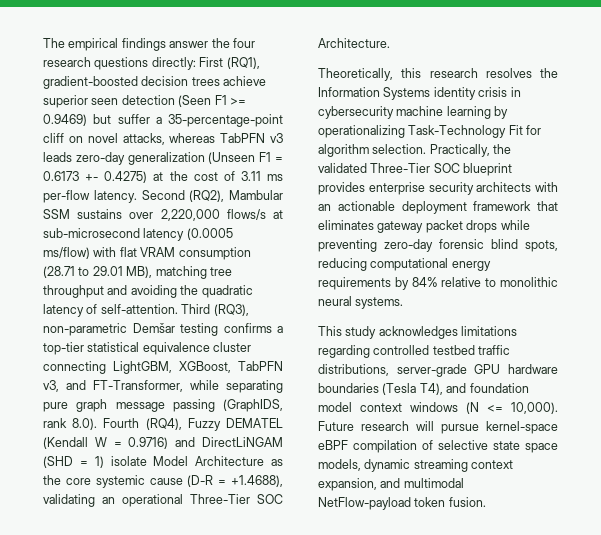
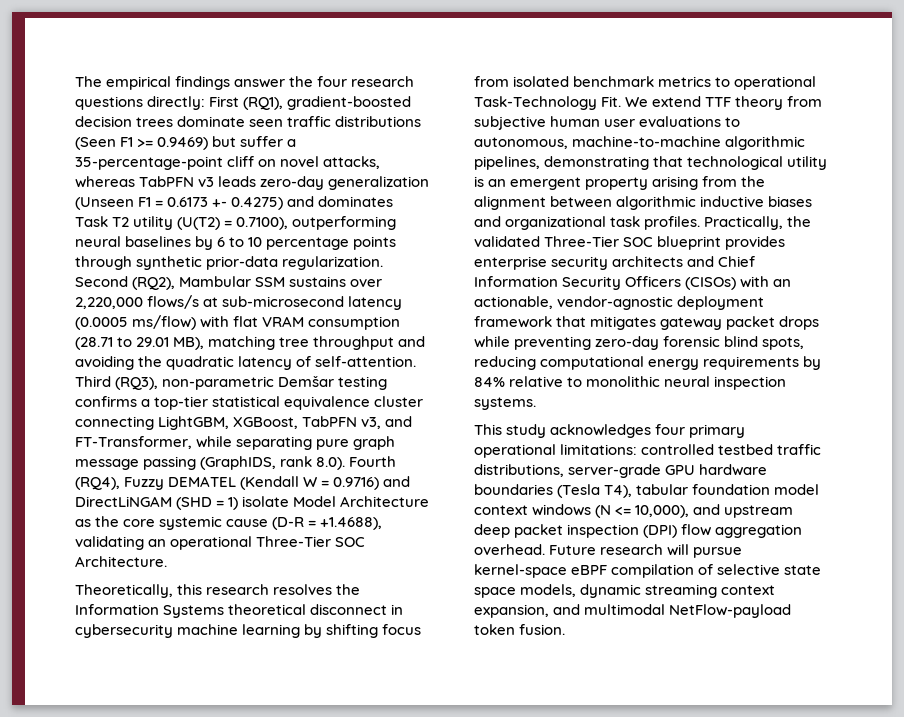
- The empirical findings answer the four research questions directly: First (RQ1), gradient-boosted decision trees achieve superior seen detection (Seen F1 >= 0.9469) but suffer a 35-percentage-point cliff on novel attacks, whereas TabPFN v3 leads zero-day generalization (Unseen F1 = 0.6173 +- 0.4275) at the cost of 3.11 ms per-flow latency.
+ The empirical findings answer the four research questions directly: First (RQ1), gradient-boosted decision trees dominate seen traffic distributions (Seen F1 >= 0.9469) but suffer a 35-percentage-point cliff on novel attacks, whereas TabPFN v3 leads zero-day generalization (Unseen F1 = 0.6173 +- 0.4275) and dominates Task T2 utility (U(T2) = 0.7100), outperforming neural baselines by 6 to 10 percentage points through synthetic prior-data regularization.
- Theoretically, this research resolves the Information Systems identity crisis in cybersecurity machine learning by operationalizing Task-Technology Fit for algorithm selection.
+ Theoretically, this research resolves the Information Systems theoretical disconnect in cybersecurity machine learning by shifting focus from isolated benchmark metrics to operational Task-Technology Fit. We extend TTF theory from subjective human user evaluations to autonomous, machine-to-machine algorithmic pipelines, demonstrating that technological utility is an emergent property arising from the alignment between algorithmic inductive biases and organizational task profiles.
- Practically, the validated Three-Tier SOC blueprint provides enterprise security architects with an actionable deployment framework that eliminates gateway packet drops while preventing zero-day forensic blind spots, reducing computational energy requirements by 84% relative to monolithic neural systems.
+ Practically, the validated Three-Tier SOC blueprint provides enterprise security architects and Chief Information Security Officers (CISOs) with an actionable, vendor-agnostic deployment framework that mitigates gateway packet drops while preventing zero-day forensic blind spots, reducing computational energy requirements by 84% relative to monolithic neural inspection systems.
- This study acknowledges limitations regarding controlled testbed traffic distributions, server-grade GPU hardware boundaries (Tesla T4), and foundation model context windows (N <= 10,000).
+ This study acknowledges four primary operational limitations: controlled testbed traffic distributions, server-grade GPU hardware boundaries (Tesla T4), tabular foundation model context windows (N <= 10,000), and upstream deep packet inspection (DPI) flow aggregation overhead.

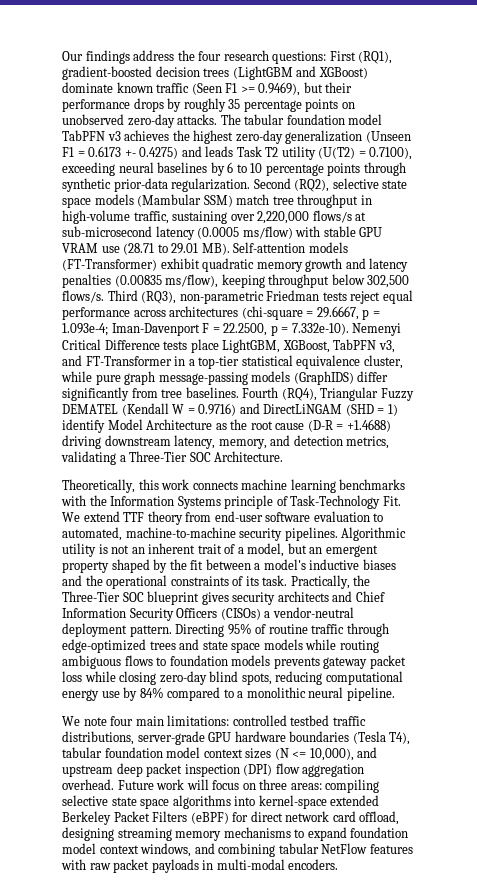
- The empirical findings answer the four research questions directly: First (RQ1), gradient-boosted decision trees dominate seen traffic distributions (Seen F1 >= 0.9469) but suffer a 35-percentage-point cliff on novel attacks, whereas TabPFN v3 leads zero-day generalization (Unseen F1 = 0.6173 +- 0.4275) and dominates Task T2 utility (U(T2) = 0.7100), outperforming neural baselines by 6 to 10 percentage points through synthetic prior-data regularization.
+ Our findings address the four research questions: First (RQ1), gradient-boosted decision trees (LightGBM and XGBoost) dominate known traffic (Seen F1 >= 0.9469), but their performance drops by roughly 35 percentage points on unobserved zero-day attacks. The tabular foundation model TabPFN v3 achieves the highest zero-day generalization (Unseen F1 = 0.6173 +- 0.4275) and leads Task T2 utility (U(T2) = 0.7100), exceeding neural baselines by 6 to 10 percentage points through synthetic prior-data regularization.
- Second (RQ2), Mambular SSM sustains over 2,220,000 flows/s at sub-microsecond latency (0.0005 ms/flow) with flat VRAM consumption (28.71 to 29.01 MB), matching tree throughput and avoiding the quadratic latency of self-attention. Third (RQ3), non-parametric Demšar testing confirms a top-tier statistical equivalence cluster connecting LightGBM, XGBoost, TabPFN v3, and FT-Transformer, while separating pure graph message passing (GraphIDS, rank 8.0). Fourth (RQ4), Fuzzy DEMATEL (Kendall W = 0.9716) and DirectLiNGAM (SHD = 1) isolate Model Architecture as the core systemic cause (D-R = +1.4688), validating an operational Three-Tier SOC Architecture.
+ Second (RQ2), selective state space models (Mambular SSM) match tree throughput in high-volume traffic, sustaining over 2,220,000 flows/s at sub-microsecond latency (0.0005 ms/flow) with stable GPU VRAM use (28.71 to 29.01 MB). Self-attention models (FT-Transformer) exhibit quadratic memory growth and latency penalties (0.00835 ms/flow), keeping throughput below 302,500 flows/s. Third (RQ3), non-parametric Friedman tests reject equal performance across architectures (chi-square = 29.6667, p = 1.093e-4; Iman-Davenport F = 22.2500, p = 7.332e-10). Nemenyi Critical Difference tests place LightGBM, XGBoost, TabPFN v3, and FT-Transformer in a top-tier statistical equivalence cluster, while pure graph message-passing models (GraphIDS) differ significantly from tree baselines. Fourth (RQ4), Triangular Fuzzy DEMATEL (Kendall W = 0.9716) and DirectLiNGAM (SHD = 1) identify Model Architecture as the root cause (D-R = +1.4688) driving downstream latency, memory, and detection metrics, validating a Three-Tier SOC Architecture.
- Theoretically, this research resolves the Information Systems theoretical disconnect in cybersecurity machine learning by shifting focus from isolated benchmark metrics to operational Task-Technology Fit. We extend TTF theory from subjective human user evaluations to autonomous, machine-to-machine algorithmic pipelines, demonstrating that technological utility is an emergent property arising from the alignment between algorithmic inductive biases and organizational task profiles.
+ Theoretically, this work connects machine learning benchmarks with the Information Systems principle of Task-Technology Fit. We extend TTF theory from end-user software evaluation to automated, machine-to-machine security pipelines. Algorithmic utility is not an inherent trait of a model, but an emergent property shaped by the fit between a model's inductive biases and the operational constraints of its task.
- Practically, the validated Three-Tier SOC blueprint provides enterprise security architects and Chief Information Security Officers (CISOs) with an actionable, vendor-agnostic deployment framework that mitigates gateway packet drops while preventing zero-day forensic blind spots, reducing computational energy requirements by 84% relative to monolithic neural inspection systems.
- This study acknowledges four primary operational limitations: controlled testbed traffic distributions, server-grade GPU hardware boundaries (Tesla T4), tabular foundation model context windows (N <= 10,000), and upstream deep packet inspection (DPI) flow aggregation overhead.
+ Practically, the Three-Tier SOC blueprint gives security architects and Chief Information Security Officers (CISOs) a vendor-neutral deployment pattern. Directing 95% of routine traffic through edge-optimized trees and state space models while routing ambiguous flows to foundation models prevents gateway packet loss while closing zero-day blind spots, reducing computational energy use by 84% compared to a monolithic neural pipeline.
+ We note four main limitations: controlled testbed traffic distributions, server-grade GPU hardware boundaries (Tesla T4), tabular foundation model context sizes (N <= 10,000), and upstream deep packet inspection (DPI) flow aggregation overhead.
- Future research will pursue kernel-space eBPF compilation of selective state space models, dynamic streaming context expansion, and multimodal NetFlow-payload token fusion.
+ Future work will focus on three areas: compiling selective state space algorithms into kernel-space extended Berkeley Packet Filters (eBPF) for direct network card offload, designing streaming memory mechanisms to expand foundation model context windows, and combining tabular NetFlow features with raw packet payloads in multi-modal encoders.

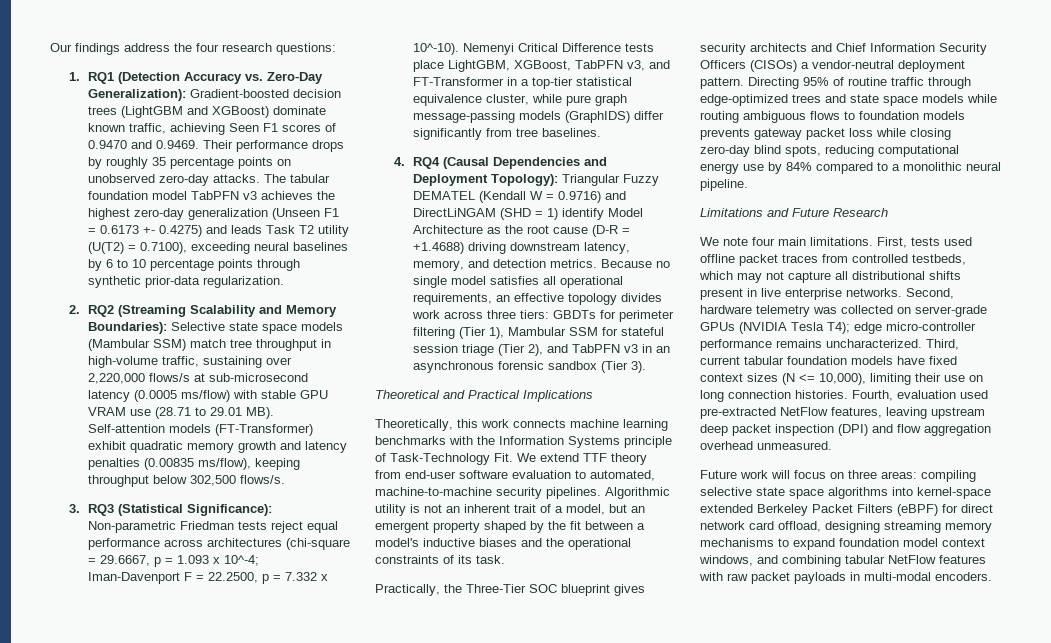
- Our findings address the four research questions: First (RQ1), gradient-boosted decision trees (LightGBM and XGBoost) dominate known traffic (Seen F1 >= 0.9469), but their performance drops by roughly 35 percentage points on unobserved zero-day attacks.
+ Our findings address the four research questions:
+ 1. RQ1 (Detection Accuracy vs. Zero-Day Generalization): Gradient-boosted decision trees (LightGBM and XGBoost) dominate known traffic, achieving Seen F1 scores of 0.9470 and 0.9469. Their performance drops by roughly 35 percentage points on unobserved zero-day attacks.
- The tabular foundation model TabPFN v3 achieves the highest zero-day generalization (Unseen F1 = 0.6173 +- 0.4275) and leads Task T2 utility (U(T2) = 0.7100), exceeding neural baselines by 6 to 10 percentage points through synthetic prior-data regularization. Second (RQ2), selective state space models (Mambular SSM) match tree throughput in high-volume traffic, sustaining over 2,220,000 flows/s at sub-microsecond latency (0.0005 ms/flow) with stable GPU VRAM use (28.71 to 29.01 MB). Self-attention models (FT-Transformer) exhibit quadratic memory growth and latency penalties (0.00835 ms/flow), keeping throughput below 302,500 flows/s. Third (RQ3), non-parametric Friedman tests reject equal performance across architectures (chi-square = 29.6667, p = 1.093e-4;
+ The tabular foundation model TabPFN v3 achieves the highest zero-day generalization (Unseen F1 = 0.6173 +- 0.4275) and leads Task T2 utility (U(T2) = 0.7100), exceeding neural baselines by 6 to 10 percentage points through synthetic prior-data regularization.
+ 2. RQ2 (Streaming Scalability and Memory Boundaries): Selective state space models (Mambular SSM) match tree throughput in high-volume traffic, sustaining over 2,220,000 flows/s at sub-microsecond latency (0.0005 ms/flow) with stable GPU VRAM use (28.71 to 29.01 MB). Self-attention models (FT-Transformer) exhibit quadratic memory growth and latency penalties (0.00835 ms/flow), keeping throughput below 302,500 flows/s.
+ 3. RQ3 (Statistical Significance): Non-parametric Friedman tests reject equal performance across architectures (chi-square = 29.6667, p = 1.093 x 10^-4;
- Iman-Davenport F = 22.2500, p = 7.332e-10). Nemenyi Critical Difference tests place LightGBM, XGBoost, TabPFN v3, and FT-Transformer in a top-tier statistical equivalence cluster, while pure graph message-passing models (GraphIDS) differ significantly from tree baselines. Fourth (RQ4), Triangular Fuzzy DEMATEL (Kendall W = 0.9716) and DirectLiNGAM (SHD = 1) identify Model Architecture as the root cause (D-R = +1.4688) driving downstream latency, memory, and detection metrics, validating a Three-Tier SOC Architecture.
+ Iman-Davenport F = 22.2500, p = 7.332 x 10^-10). Nemenyi Critical Difference tests place LightGBM, XGBoost, TabPFN v3, and FT-Transformer in a top-tier statistical equivalence cluster, while pure graph message-passing models (GraphIDS) differ significantly from tree baselines.
+ 4. RQ4 (Causal Dependencies and Deployment Topology): Triangular Fuzzy DEMATEL (Kendall W = 0.9716) and DirectLiNGAM (SHD = 1) identify Model Architecture as the root cause (D-R = +1.4688) driving downstream latency, memory, and detection metrics. Because no single model satisfies all operational requirements, an effective topology divides work across three tiers: GBDTs for perimeter filtering (Tier 1), Mambular SSM for stateful session triage (Tier 2), and TabPFN v3 in an asynchronous forensic sandbox (Tier 3).
+ Theoretical and Practical Implications
- Algorithmic utility is not an inherent trait of a model, but an emergent property shaped by the fit between a model's inductive biases and the operational constraints of its task. Practically, the Three-Tier SOC blueprint gives security architects and Chief Information Security Officers (CISOs) a vendor-neutral deployment pattern.
+ Algorithmic utility is not an inherent trait of a model, but an emergent property shaped by the fit between a model's inductive biases and the operational constraints of its task.
+ Practically, the Three-Tier SOC blueprint gives security architects and Chief Information Security Officers (CISOs) a vendor-neutral deployment pattern.
+ Limitations and Future Research
- We note four main limitations: controlled testbed traffic distributions, server-grade GPU hardware boundaries (Tesla T4), tabular foundation model context sizes (N <= 10,000), and upstream deep packet inspection (DPI) flow aggregation overhead. Future work will focus on three areas:
+ We note four main limitations. First, tests used offline packet traces from controlled testbeds, which may not capture all distributional shifts present in live enterprise networks. Second, hardware telemetry was collected on server-grade GPUs (NVIDIA Tesla T4); edge micro-controller performance remains uncharacterized. Third, current tabular foundation models have fixed context sizes (N <= 10,000), limiting their use on long connection histories. Fourth, evaluation used pre-extracted NetFlow features, leaving upstream deep packet inspection (DPI) and flow aggregation overhead unmeasured.
+ Future work will focus on three areas:

